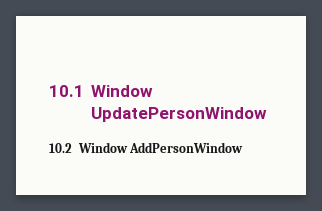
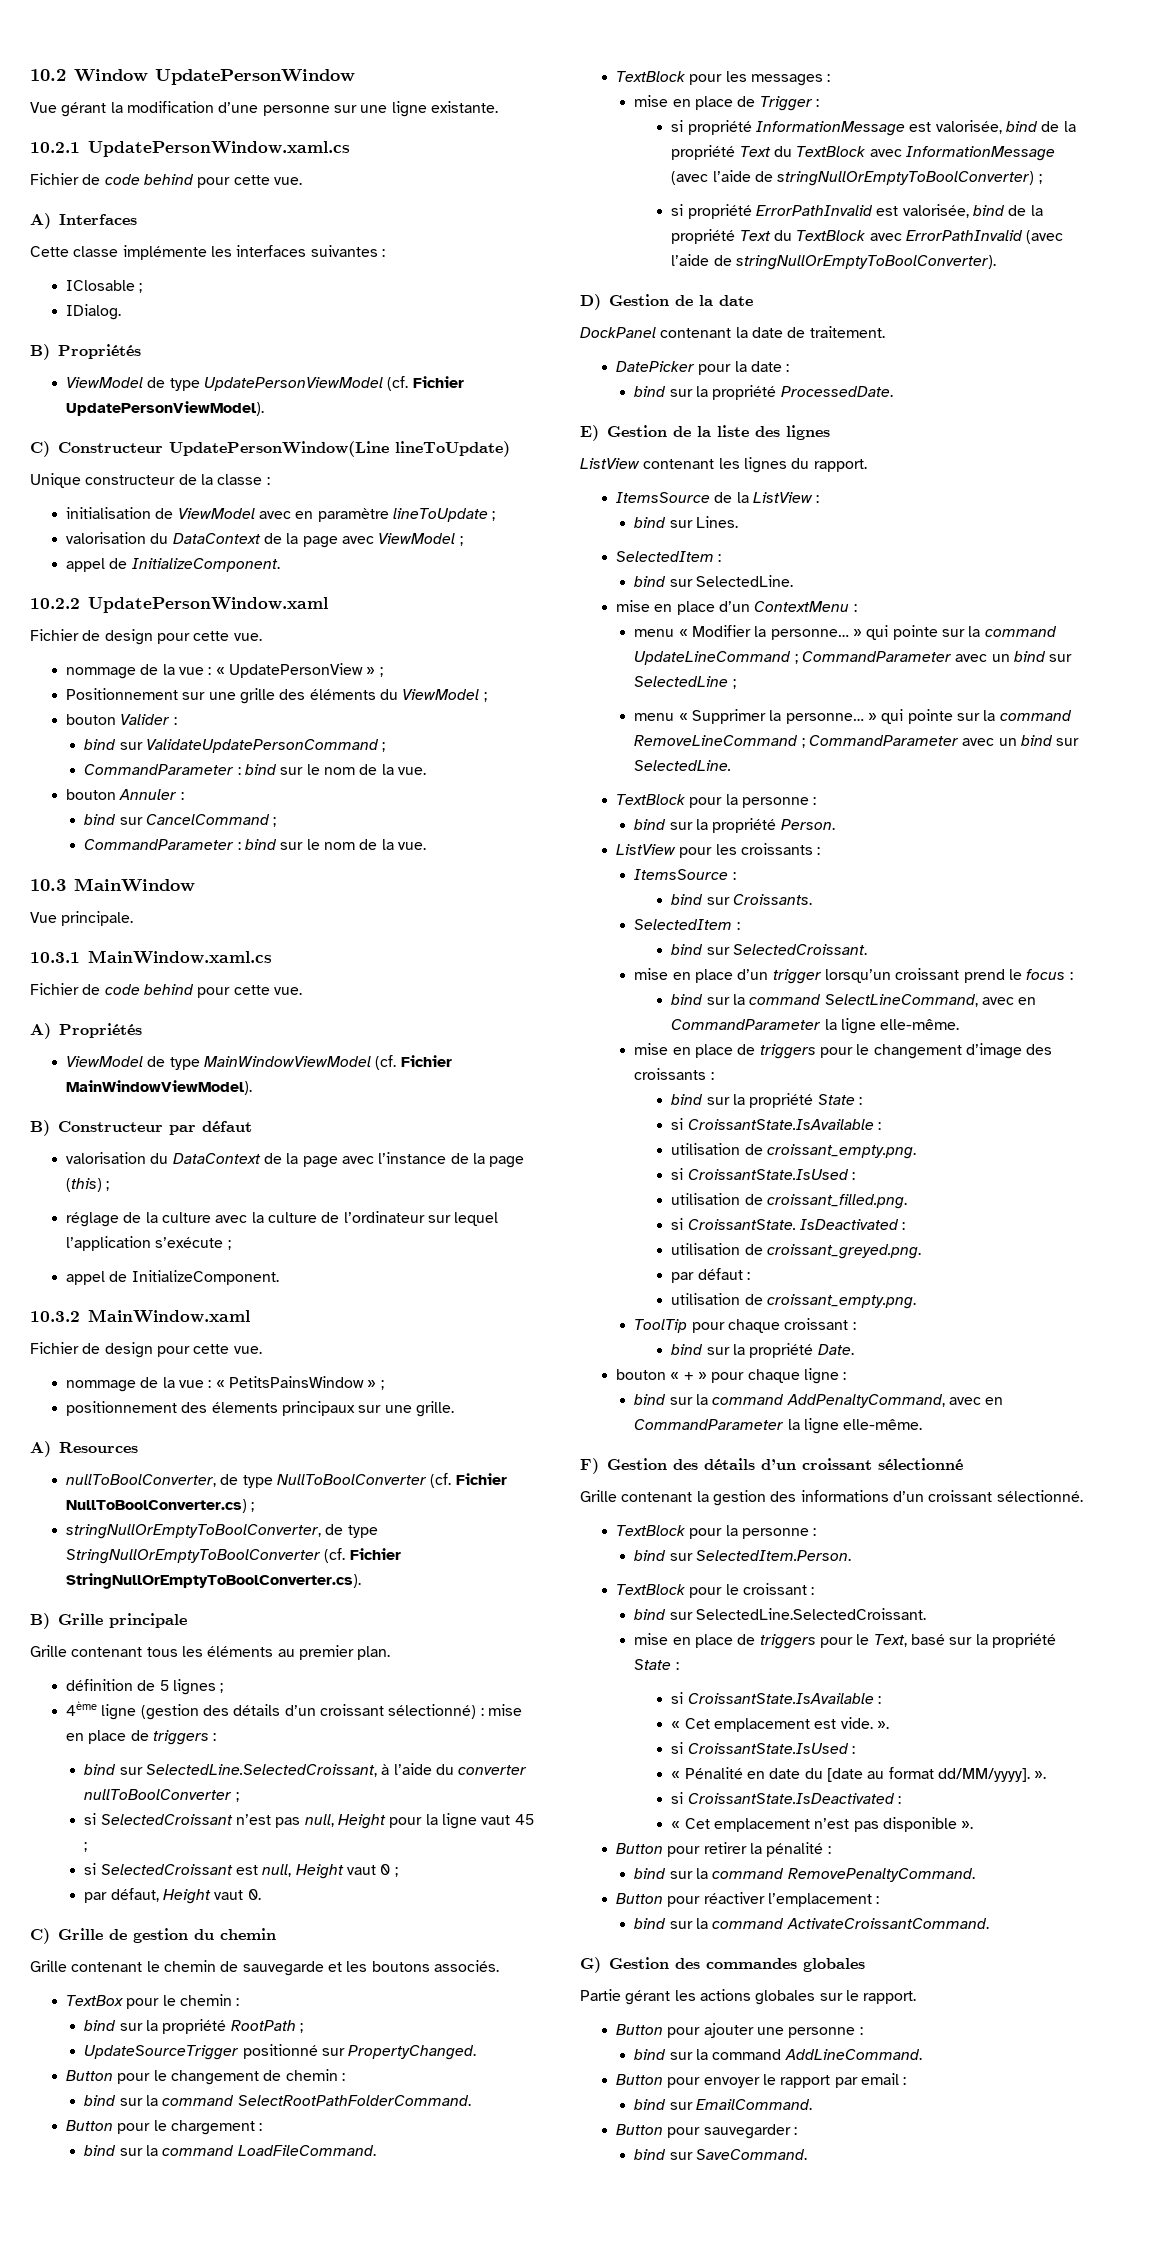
- 10.1 Window UpdatePersonWindow
+ 10.2 Window UpdatePersonWindow
- 10.2 Window AddPersonWindow
+ Vue gérant la modification d’une personne sur une ligne existante.
+ 10.2.1 UpdatePersonWindow.xaml.cs
+ Fichier de code behind pour cette vue.
+ A) Interfaces
+ Cette classe implémente les interfaces suivantes :
+ IClosable ;
+ IDialog.
+ B) Propriétés
+ ViewModel de type UpdatePersonViewModel (cf. Fichier UpdatePersonViewModel).
+ C) Constructeur UpdatePersonWindow(Line lineToUpdate)
+ Unique constructeur de la classe :
+ initialisation de ViewModel avec en paramètre lineToUpdate ;
+ valorisation du DataContext de la page avec ViewModel ;
+ appel de InitializeComponent.
+ 10.2.2 UpdatePersonWindow.xaml
+ Fichier de design pour cette vue.
+ nommage de la vue : « UpdatePersonView » ;
+ Positionnement sur une grille des éléments du ViewModel ;
+ bouton Valider :
+ bind sur ValidateUpdatePersonCommand ;
+ CommandParameter : bind sur le nom de la vue.
+ bouton Annuler :
+ bind sur CancelCommand ;
+ CommandParameter : bind sur le nom de la vue.
+ 10.3 MainWindow
+ Vue principale.
+ 10.3.1 MainWindow.xaml.cs
+ Fichier de code behind pour cette vue.
+ A) Propriétés
+ ViewModel de type MainWindowViewModel (cf. Fichier MainWindowViewModel).
+ B) Constructeur par défaut
+ valorisation du DataContext de la page avec l’instance de la page (this) ;
+ réglage de la culture avec la culture de l’ordinateur sur lequel l’application s’exécute ;
+ appel de InitializeComponent.
+ 10.3.2 MainWindow.xaml
+ Fichier de design pour cette vue.
+ nommage de la vue : « PetitsPainsWindow » ;
+ positionnement des élements principaux sur une grille.
+ A) Resources
+ nullToBoolConverter, de type NullToBoolConverter (cf. Fichier NullToBoolConverter.cs) ;
+ stringNullOrEmptyToBoolConverter, de type StringNullOrEmptyToBoolConverter (cf. Fichier StringNullOrEmptyToBoolConverter.cs).
+ B) Grille principale
+ Grille contenant tous les éléments au premier plan.
+ définition de 5 lignes ;
+ 4ème ligne (gestion des détails d’un croissant sélectionné) : mise en place de triggers :
+ bind sur SelectedLine.SelectedCroissant, à l’aide du converter nullToBoolConverter ;
+ si SelectedCroissant n’est pas null, Height pour la ligne vaut 45 ;
+ si SelectedCroissant est null, Height vaut 0 ;
+ par défaut, Height vaut 0.
+ C) Grille de gestion du chemin
+ Grille contenant le chemin de sauvegarde et les boutons associés.
+ TextBox pour le chemin :
+ bind sur la propriété RootPath ;
+ UpdateSourceTrigger positionné sur PropertyChanged.
+ Button pour le changement de chemin :
+ bind sur la command SelectRootPathFolderCommand.
+ Button pour le chargement :
+ bind sur la command LoadFileCommand.
+ TextBlock pour les messages :
+ mise en place de Trigger :
+ si propriété InformationMessage est valorisée, bind de la propriété Text du TextBlock avec InformationMessage (avec l’aide de stringNullOrEmptyToBoolConverter) ;
+ si propriété ErrorPathInvalid est valorisée, bind de la propriété Text du TextBlock avec ErrorPathInvalid (avec l’aide de stringNullOrEmptyToBoolConverter).
+ D) Gestion de la date
+ DockPanel contenant la date de traitement.
+ DatePicker pour la date :
+ bind sur la propriété ProcessedDate.
+ E) Gestion de la liste des lignes
+ ListView contenant les lignes du rapport.
+ ItemsSource de la ListView :
+ bind sur Lines.
+ SelectedItem :
+ bind sur SelectedLine.
+ mise en place d’un ContextMenu :
+ menu « Modifier la personne… » qui pointe sur la command UpdateLineCommand ; CommandParameter avec un bind sur SelectedLine ;
+ menu « Supprimer la personne… » qui pointe sur la command RemoveLineCommand ; CommandParameter avec un bind sur SelectedLine.
+ TextBlock pour la personne :
+ bind sur la propriété Person.
+ ListView pour les croissants :
+ ItemsSource :
+ bind sur Croissants.
+ SelectedItem :
+ bind sur SelectedCroissant.
+ mise en place d’un trigger lorsqu’un croissant prend le focus :
+ bind sur la command SelectLineCommand, avec en CommandParameter la ligne elle-même.
+ mise en place de triggers pour le changement d’image des croissants :
+ bind sur la propriété State :
+ si CroissantState.IsAvailable :
+ utilisation de croissant_empty.png.
+ si CroissantState.IsUsed :
+ utilisation de croissant_filled.png.
+ si CroissantState. IsDeactivated :
+ utilisation de croissant_greyed.png.
+ par défaut :
+ utilisation de croissant_empty.png.
+ ToolTip pour chaque croissant :
+ bind sur la propriété Date.
+ bouton « + » pour chaque ligne :
+ bind sur la command AddPenaltyCommand, avec en CommandParameter la ligne elle-même.
+ F) Gestion des détails d’un croissant sélectionné
+ Grille contenant la gestion des informations d’un croissant sélectionné.
+ TextBlock pour la personne :
+ bind sur SelectedItem.Person.
+ TextBlock pour le croissant :
+ bind sur SelectedLine.SelectedCroissant.
+ mise en place de triggers pour le Text, basé sur la propriété State :
+ si CroissantState.IsAvailable :
+ « Cet emplacement est vide. ».
+ si CroissantState.IsUsed :
+ « Pénalité en date du [date au format dd/MM/yyyy]. ».
+ si CroissantState.IsDeactivated :
+ « Cet emplacement n’est pas disponible ».
+ Button pour retirer la pénalité :
+ bind sur la command RemovePenaltyCommand.
+ Button pour réactiver l’emplacement :
+ bind sur la command ActivateCroissantCommand.
+ G) Gestion des commandes globales
+ Partie gérant les actions globales sur le rapport.
+ Button pour ajouter une personne :
+ bind sur la command AddLineCommand.
+ Button pour envoyer le rapport par email :
+ bind sur EmailCommand.
+ Button pour sauvegarder :
+ bind sur SaveCommand.

